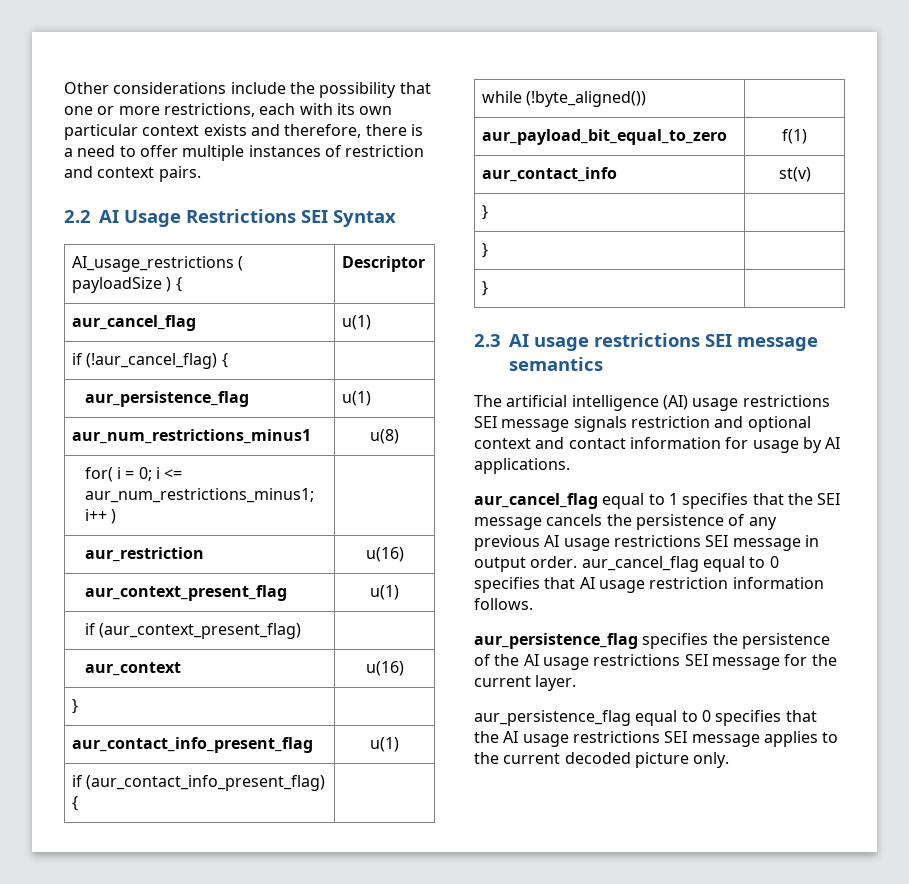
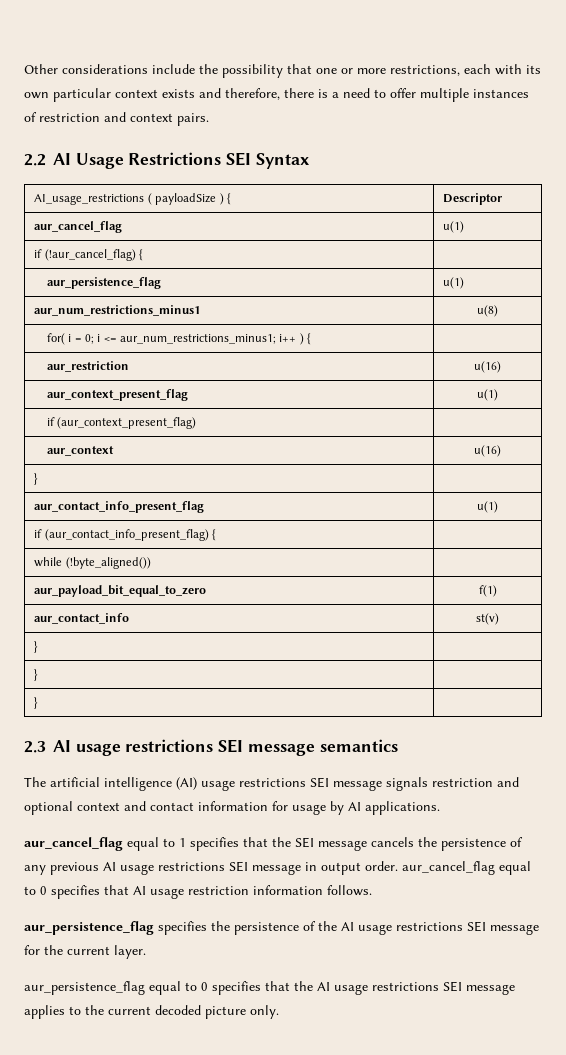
- for( i = 0; i <= aur_num_restrictions_minus1; i++ ) |
+ for( i = 0; i <= aur_num_restrictions_minus1; i++ ) { |

